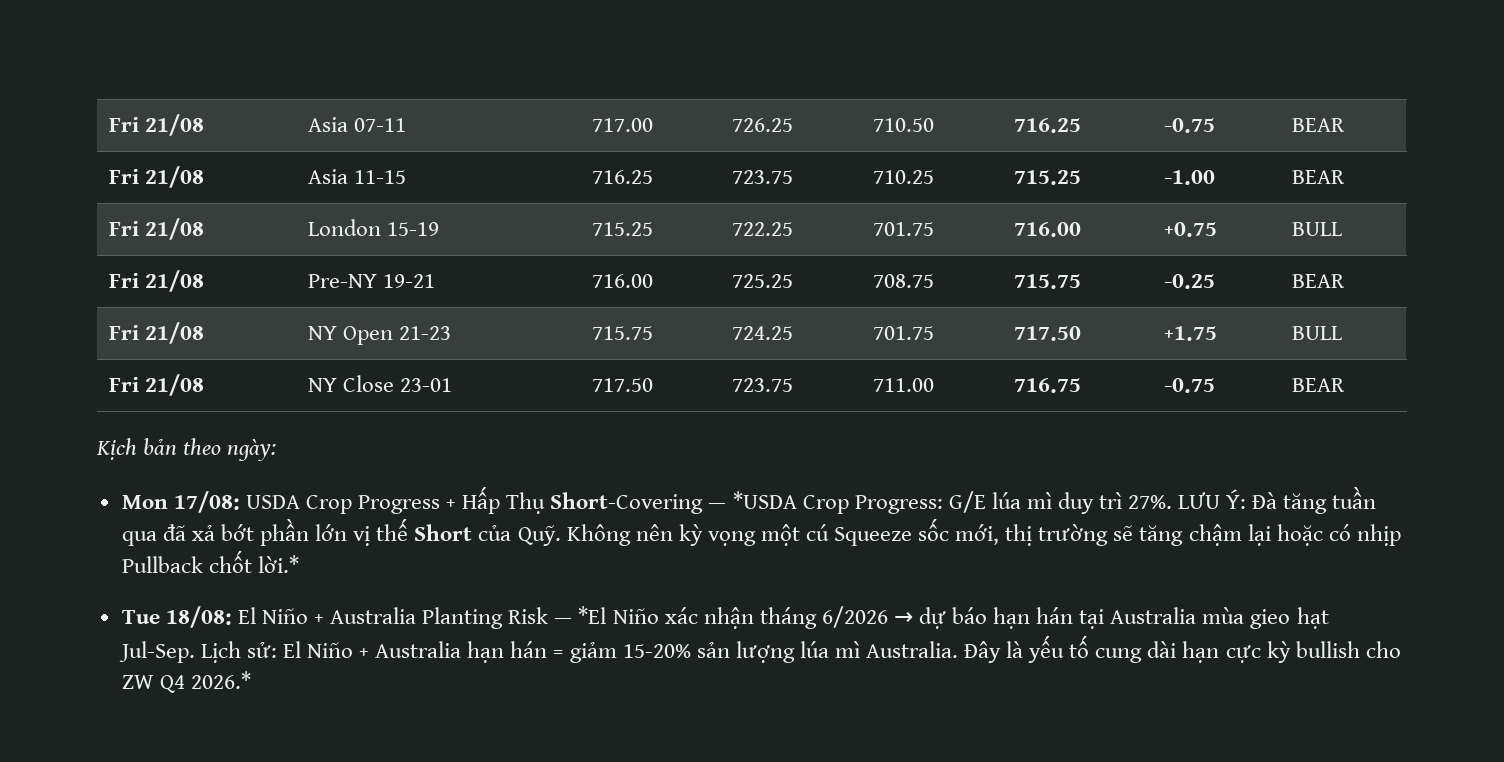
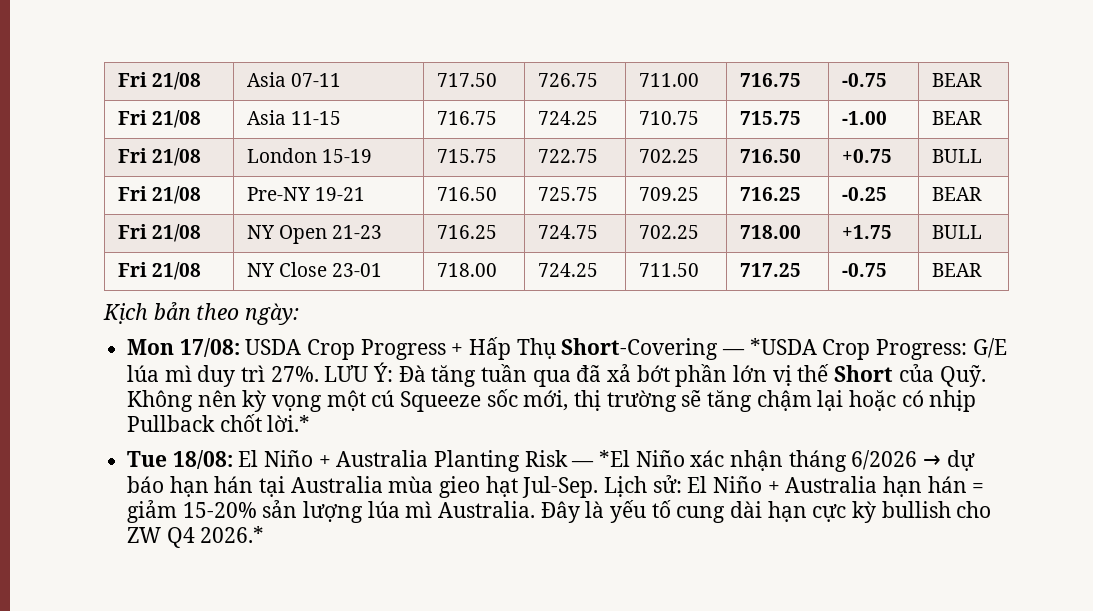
- Fri 21/08 | Asia 07-11 | 717.00 | 726.25 | 710.50 | 716.25 | -0.75 | BEAR
+ Fri 21/08 | Asia 07-11 | 717.50 | 726.75 | 711.00 | 716.75 | -0.75 | BEAR
- Fri 21/08 | Asia 11-15 | 716.25 | 723.75 | 710.25 | 715.25 | -1.00 | BEAR
+ Fri 21/08 | Asia 11-15 | 716.75 | 724.25 | 710.75 | 715.75 | -1.00 | BEAR
- Fri 21/08 | London 15-19 | 715.25 | 722.25 | 701.75 | 716.00 | +0.75 | BULL
+ Fri 21/08 | London 15-19 | 715.75 | 722.75 | 702.25 | 716.50 | +0.75 | BULL
- Fri 21/08 | Pre-NY 19-21 | 716.00 | 725.25 | 708.75 | 715.75 | -0.25 | BEAR
+ Fri 21/08 | Pre-NY 19-21 | 716.50 | 725.75 | 709.25 | 716.25 | -0.25 | BEAR
- Fri 21/08 | NY Open 21-23 | 715.75 | 724.25 | 701.75 | 717.50 | +1.75 | BULL
+ Fri 21/08 | NY Open 21-23 | 716.25 | 724.75 | 702.25 | 718.00 | +1.75 | BULL
- Fri 21/08 | NY Close 23-01 | 717.50 | 723.75 | 711.00 | 716.75 | -0.75 | BEAR
+ Fri 21/08 | NY Close 23-01 | 718.00 | 724.25 | 711.50 | 717.25 | -0.75 | BEAR

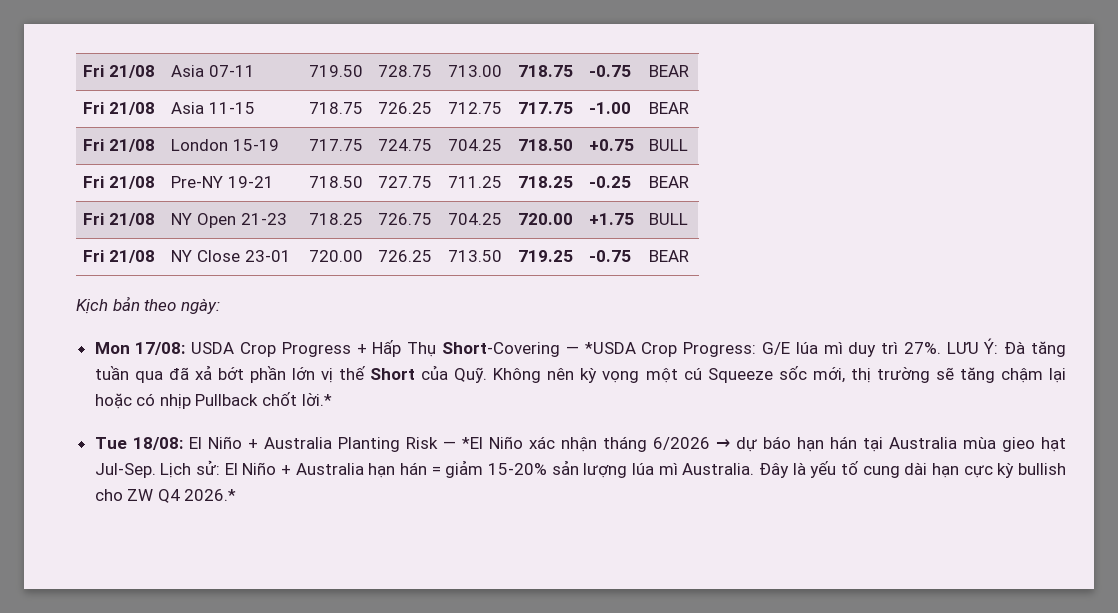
- Fri 21/08 | Asia 07-11 | 717.50 | 726.75 | 711.00 | 716.75 | -0.75 | BEAR
+ Fri 21/08 | Asia 07-11 | 719.50 | 728.75 | 713.00 | 718.75 | -0.75 | BEAR
- Fri 21/08 | Asia 11-15 | 716.75 | 724.25 | 710.75 | 715.75 | -1.00 | BEAR
+ Fri 21/08 | Asia 11-15 | 718.75 | 726.25 | 712.75 | 717.75 | -1.00 | BEAR
- Fri 21/08 | London 15-19 | 715.75 | 722.75 | 702.25 | 716.50 | +0.75 | BULL
+ Fri 21/08 | London 15-19 | 717.75 | 724.75 | 704.25 | 718.50 | +0.75 | BULL
- Fri 21/08 | Pre-NY 19-21 | 716.50 | 725.75 | 709.25 | 716.25 | -0.25 | BEAR
+ Fri 21/08 | Pre-NY 19-21 | 718.50 | 727.75 | 711.25 | 718.25 | -0.25 | BEAR
- Fri 21/08 | NY Open 21-23 | 716.25 | 724.75 | 702.25 | 718.00 | +1.75 | BULL
+ Fri 21/08 | NY Open 21-23 | 718.25 | 726.75 | 704.25 | 720.00 | +1.75 | BULL
- Fri 21/08 | NY Close 23-01 | 718.00 | 724.25 | 711.50 | 717.25 | -0.75 | BEAR
+ Fri 21/08 | NY Close 23-01 | 720.00 | 726.25 | 713.50 | 719.25 | -0.75 | BEAR

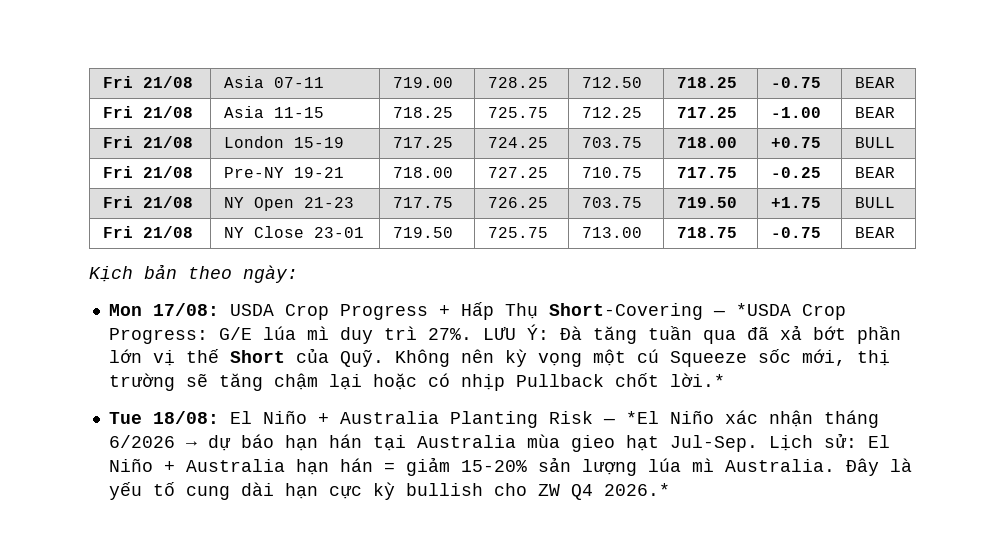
- Fri 21/08 | Asia 07-11 | 719.50 | 728.75 | 713.00 | 718.75 | -0.75 | BEAR
+ Fri 21/08 | Asia 07-11 | 719.00 | 728.25 | 712.50 | 718.25 | -0.75 | BEAR
- Fri 21/08 | Asia 11-15 | 718.75 | 726.25 | 712.75 | 717.75 | -1.00 | BEAR
+ Fri 21/08 | Asia 11-15 | 718.25 | 725.75 | 712.25 | 717.25 | -1.00 | BEAR
- Fri 21/08 | London 15-19 | 717.75 | 724.75 | 704.25 | 718.50 | +0.75 | BULL
+ Fri 21/08 | London 15-19 | 717.25 | 724.25 | 703.75 | 718.00 | +0.75 | BULL
- Fri 21/08 | Pre-NY 19-21 | 718.50 | 727.75 | 711.25 | 718.25 | -0.25 | BEAR
+ Fri 21/08 | Pre-NY 19-21 | 718.00 | 727.25 | 710.75 | 717.75 | -0.25 | BEAR
- Fri 21/08 | NY Open 21-23 | 718.25 | 726.75 | 704.25 | 720.00 | +1.75 | BULL
+ Fri 21/08 | NY Open 21-23 | 717.75 | 726.25 | 703.75 | 719.50 | +1.75 | BULL
- Fri 21/08 | NY Close 23-01 | 720.00 | 726.25 | 713.50 | 719.25 | -0.75 | BEAR
+ Fri 21/08 | NY Close 23-01 | 719.50 | 725.75 | 713.00 | 718.75 | -0.75 | BEAR

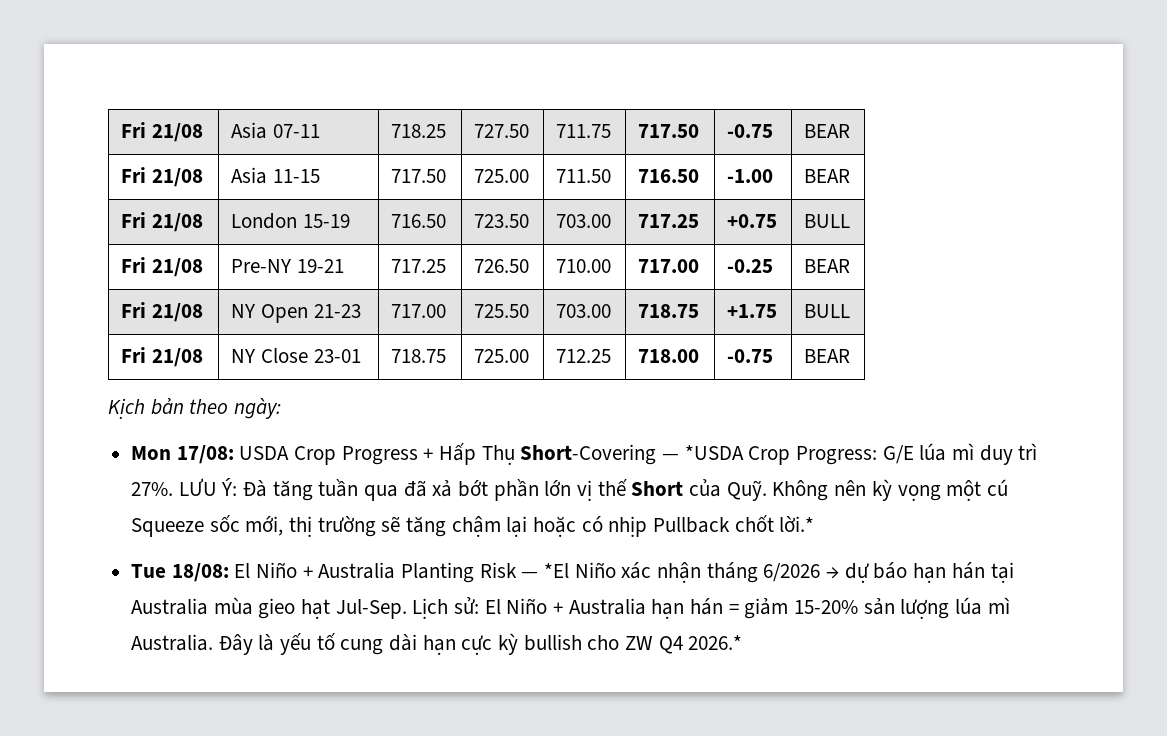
- Fri 21/08 | Asia 07-11 | 719.00 | 728.25 | 712.50 | 718.25 | -0.75 | BEAR
+ Fri 21/08 | Asia 07-11 | 718.25 | 727.50 | 711.75 | 717.50 | -0.75 | BEAR
- Fri 21/08 | Asia 11-15 | 718.25 | 725.75 | 712.25 | 717.25 | -1.00 | BEAR
+ Fri 21/08 | Asia 11-15 | 717.50 | 725.00 | 711.50 | 716.50 | -1.00 | BEAR
- Fri 21/08 | London 15-19 | 717.25 | 724.25 | 703.75 | 718.00 | +0.75 | BULL
+ Fri 21/08 | London 15-19 | 716.50 | 723.50 | 703.00 | 717.25 | +0.75 | BULL
- Fri 21/08 | Pre-NY 19-21 | 718.00 | 727.25 | 710.75 | 717.75 | -0.25 | BEAR
+ Fri 21/08 | Pre-NY 19-21 | 717.25 | 726.50 | 710.00 | 717.00 | -0.25 | BEAR
- Fri 21/08 | NY Open 21-23 | 717.75 | 726.25 | 703.75 | 719.50 | +1.75 | BULL
+ Fri 21/08 | NY Open 21-23 | 717.00 | 725.50 | 703.00 | 718.75 | +1.75 | BULL
- Fri 21/08 | NY Close 23-01 | 719.50 | 725.75 | 713.00 | 718.75 | -0.75 | BEAR
+ Fri 21/08 | NY Close 23-01 | 718.75 | 725.00 | 712.25 | 718.00 | -0.75 | BEAR

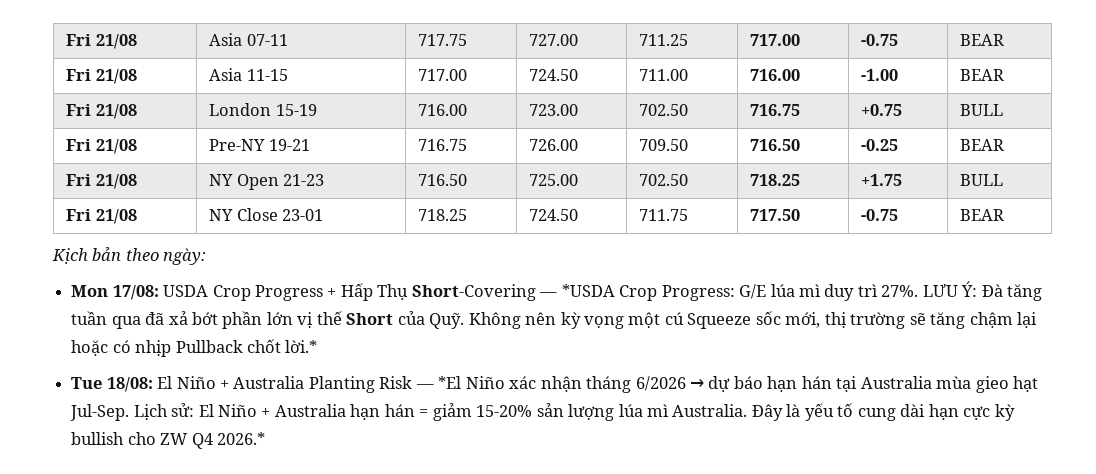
- Fri 21/08 | Asia 07-11 | 718.25 | 727.50 | 711.75 | 717.50 | -0.75 | BEAR
+ Fri 21/08 | Asia 07-11 | 717.75 | 727.00 | 711.25 | 717.00 | -0.75 | BEAR
- Fri 21/08 | Asia 11-15 | 717.50 | 725.00 | 711.50 | 716.50 | -1.00 | BEAR
+ Fri 21/08 | Asia 11-15 | 717.00 | 724.50 | 711.00 | 716.00 | -1.00 | BEAR
- Fri 21/08 | London 15-19 | 716.50 | 723.50 | 703.00 | 717.25 | +0.75 | BULL
+ Fri 21/08 | London 15-19 | 716.00 | 723.00 | 702.50 | 716.75 | +0.75 | BULL
- Fri 21/08 | Pre-NY 19-21 | 717.25 | 726.50 | 710.00 | 717.00 | -0.25 | BEAR
+ Fri 21/08 | Pre-NY 19-21 | 716.75 | 726.00 | 709.50 | 716.50 | -0.25 | BEAR
- Fri 21/08 | NY Open 21-23 | 717.00 | 725.50 | 703.00 | 718.75 | +1.75 | BULL
+ Fri 21/08 | NY Open 21-23 | 716.50 | 725.00 | 702.50 | 718.25 | +1.75 | BULL
- Fri 21/08 | NY Close 23-01 | 718.75 | 725.00 | 712.25 | 718.00 | -0.75 | BEAR
+ Fri 21/08 | NY Close 23-01 | 718.25 | 724.50 | 711.75 | 717.50 | -0.75 | BEAR

